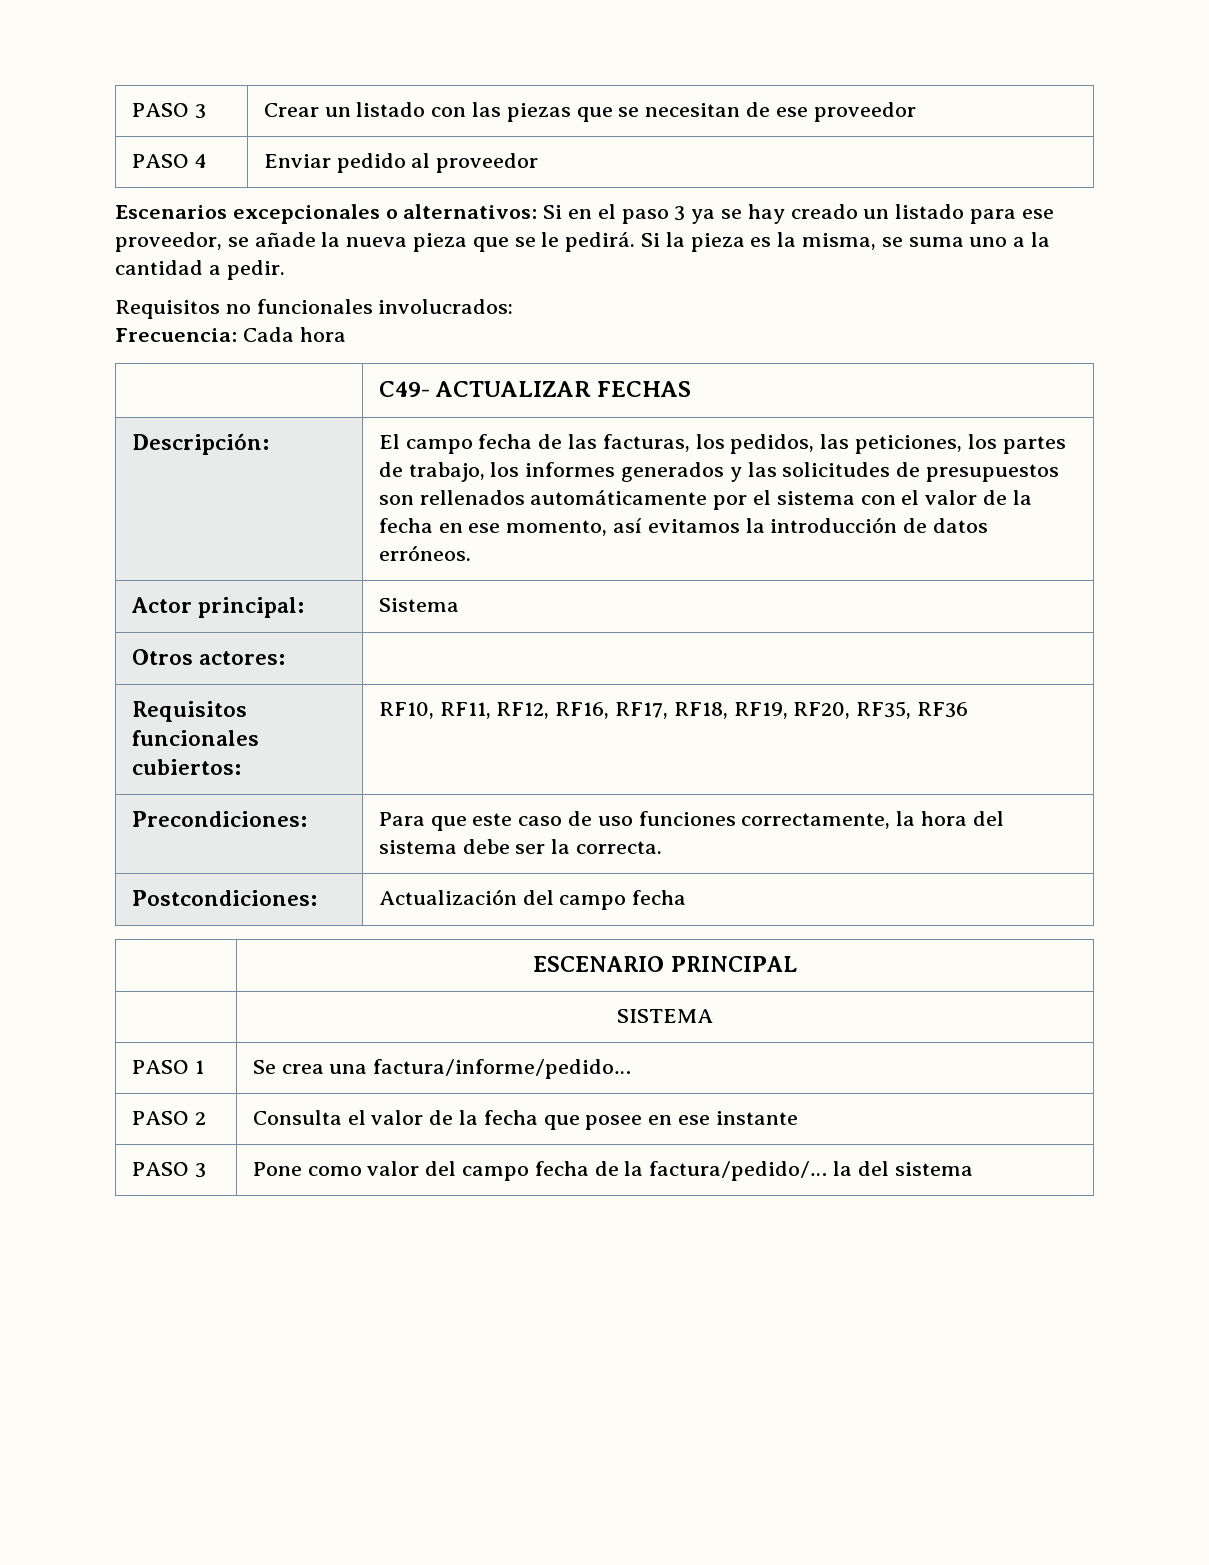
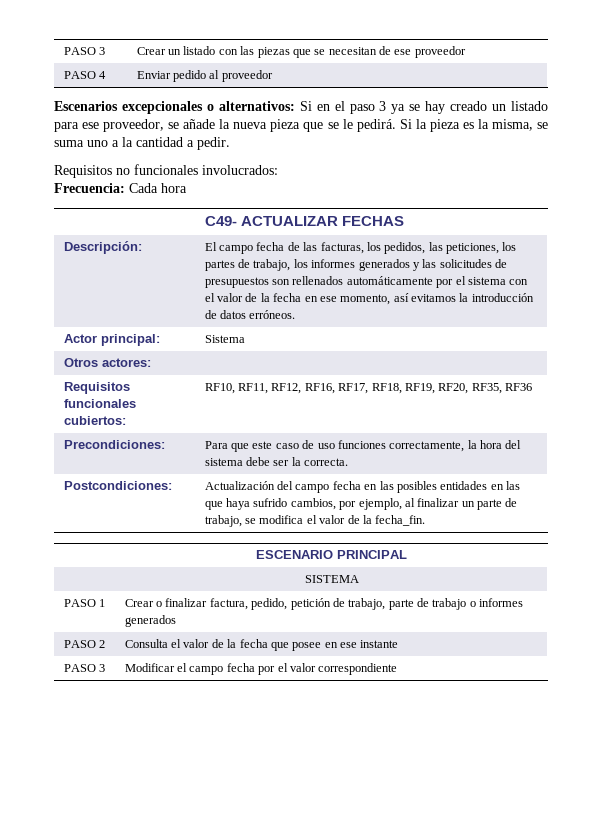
- Postcondiciones: | Actualización del campo fecha
+ Postcondiciones: | Actualización del campo fecha en las posibles entidades en las que haya sufrido cambios, por ejemplo, al finalizar un parte de trabajo, se modifica el valor de la fecha_fin.
- PASO 1 | Se crea una factura/informe/pedido…
+ PASO 1 | Crear o finalizar factura, pedido, petición de trabajo, parte de trabajo o informes generados
- PASO 3 | Pone como valor del campo fecha de la factura/pedido/… la del sistema
+ PASO 3 | Modificar el campo fecha por el valor correspondiente

